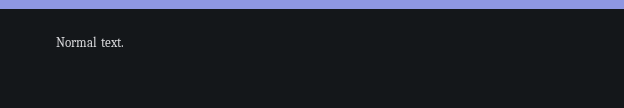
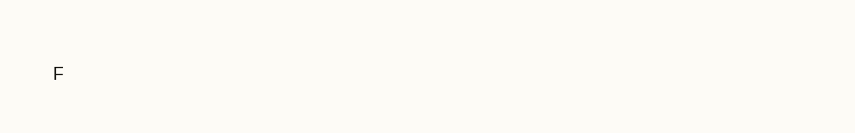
- Normal text.
+ F

